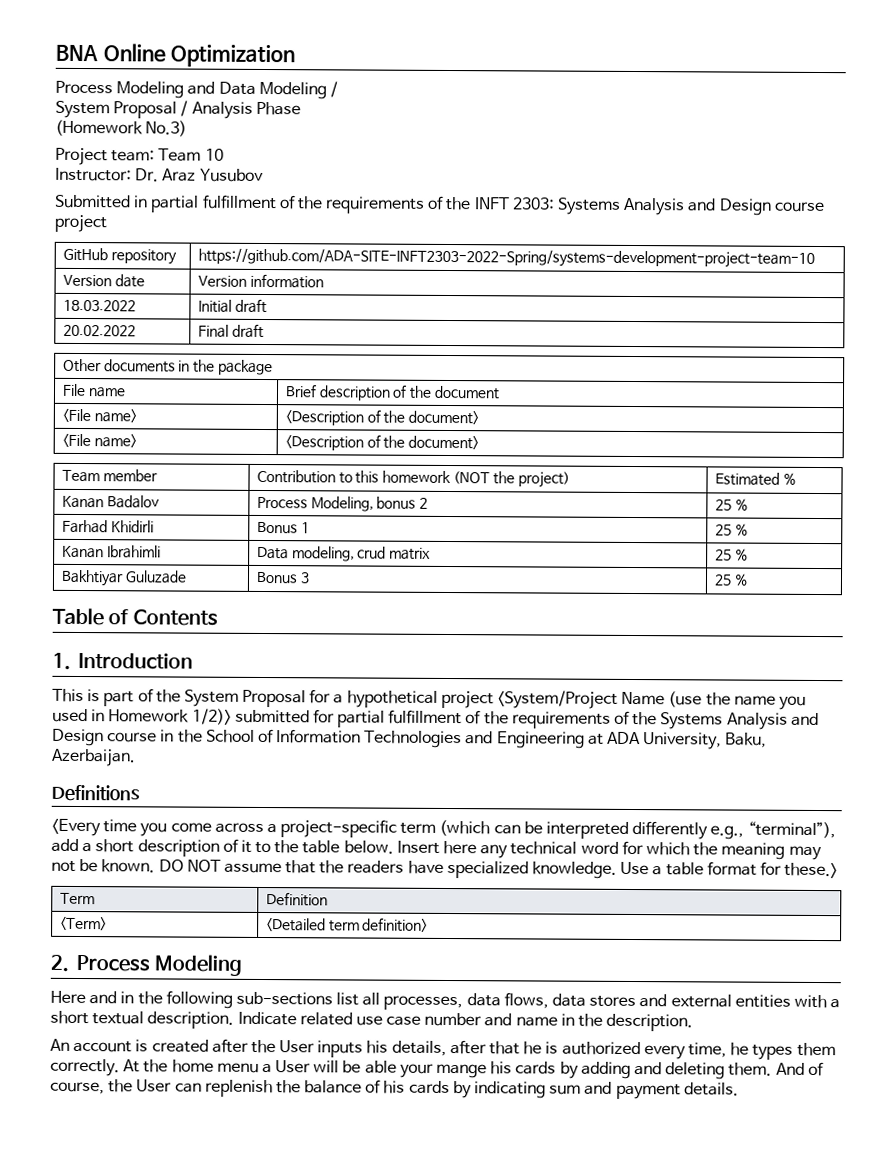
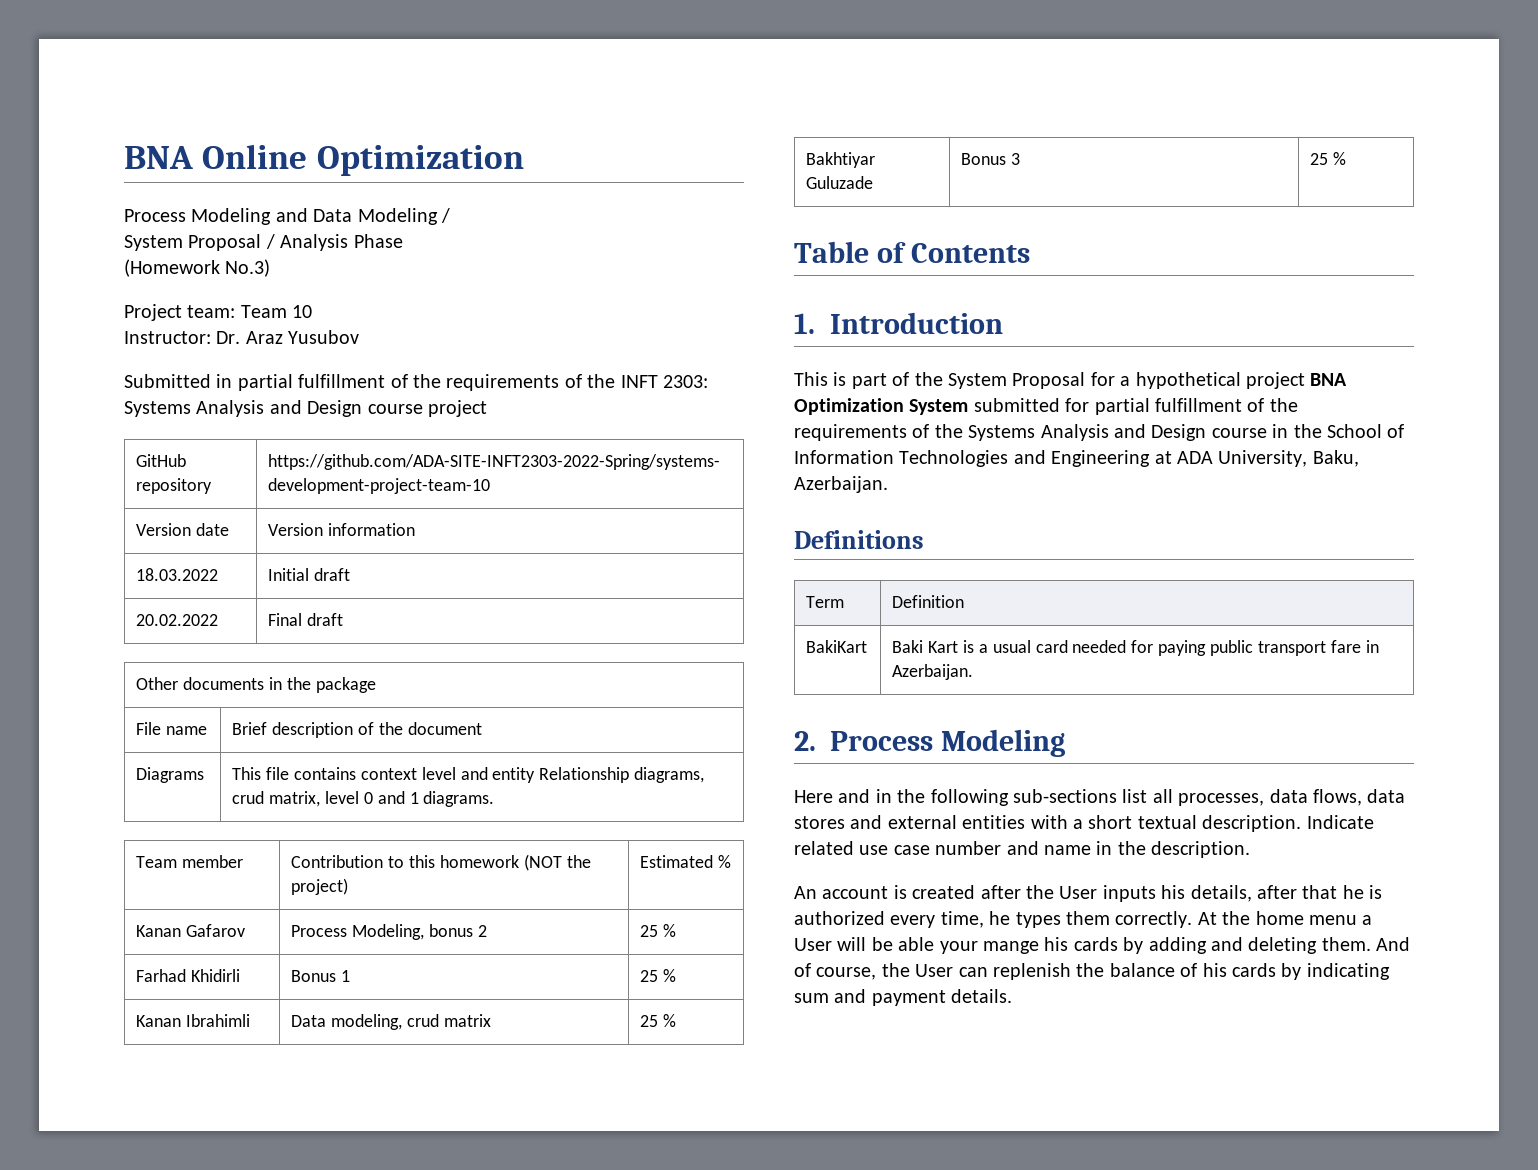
  File name | Brief description of the document
- <File name> | <Description of the document>
- <File name> | <Description of the document>
+ Diagrams | This file contains context level and entity Relationship diagrams, crud matrix, level 0 and 1 diagrams.
- Kanan Badalov | Process Modeling, bonus 2 | 25 %
+ Kanan Gafarov | Process Modeling, bonus 2 | 25 %
- This is part of the System Proposal for a hypothetical project <System/Project Name (use the name you used in Homework 1/2)> submitted for partial fulfillment of the requirements of the Systems Analysis and Design course in the School of Information Technologies and Engineering at ADA University, Baku, Azerbaijan.
+ This is part of the System Proposal for a hypothetical project BNA Optimization System submitted for partial fulfillment of the requirements of the Systems Analysis and Design course in the School of Information Technologies and Engineering at ADA University, Baku, Azerbaijan.
- <Every time you come across a project-specific term (which can be interpreted differently e.g., “terminal”), add a short description of it to the table below. Insert here any technical word for which the meaning may not be known. DO NOT assume that the readers have specialized knowledge. Use a table format for these.>
  Term | Definition
- <Term> | <Detailed term definition>
+ BakiKart | Baki Kart is a usual card needed for paying public transport fare in Azerbaijan.

